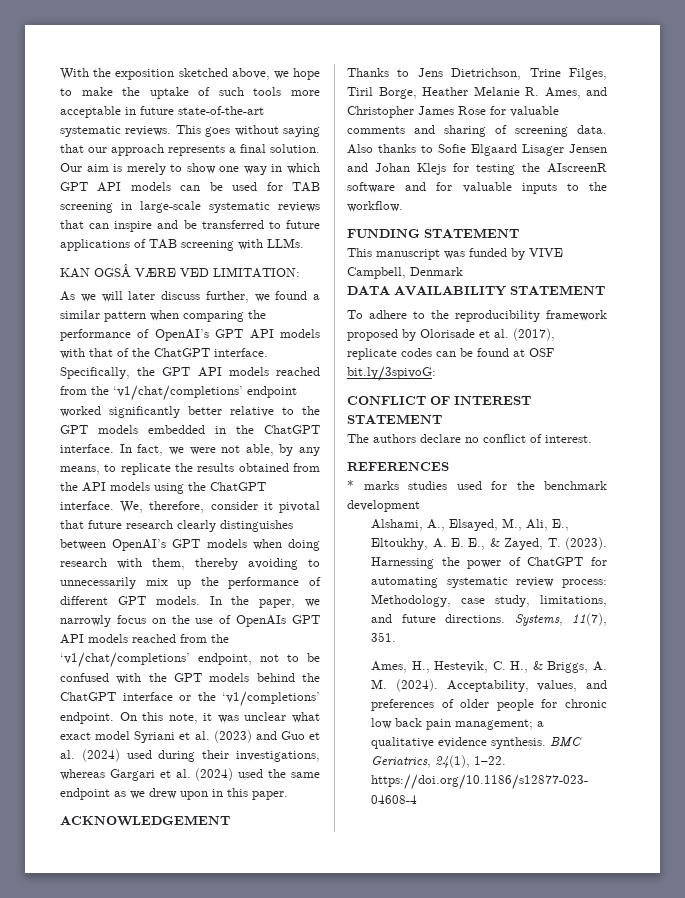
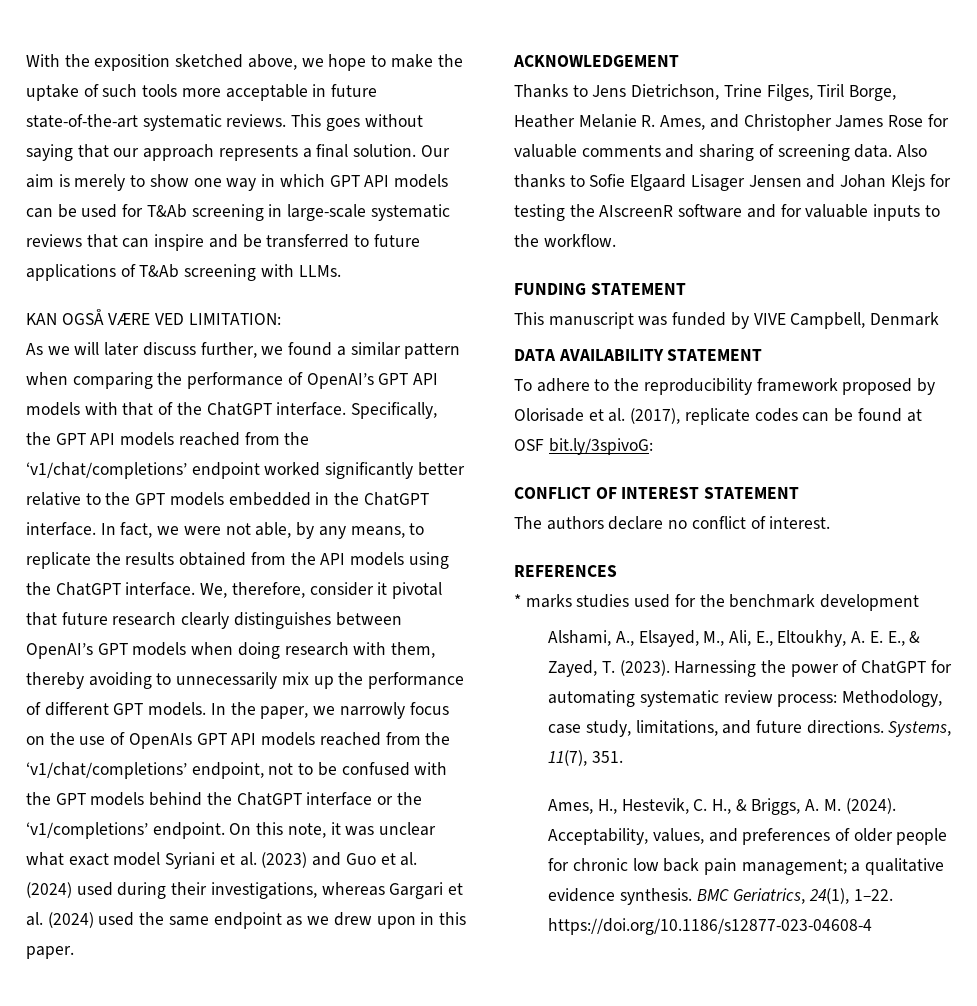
- Our aim is merely to show one way in which GPT API models can be used for TAB screening in large-scale systematic reviews that can inspire and be transferred to future applications of TAB screening with LLMs.
+ Our aim is merely to show one way in which GPT API models can be used for T&Ab screening in large-scale systematic reviews that can inspire and be transferred to future applications of T&Ab screening with LLMs.

